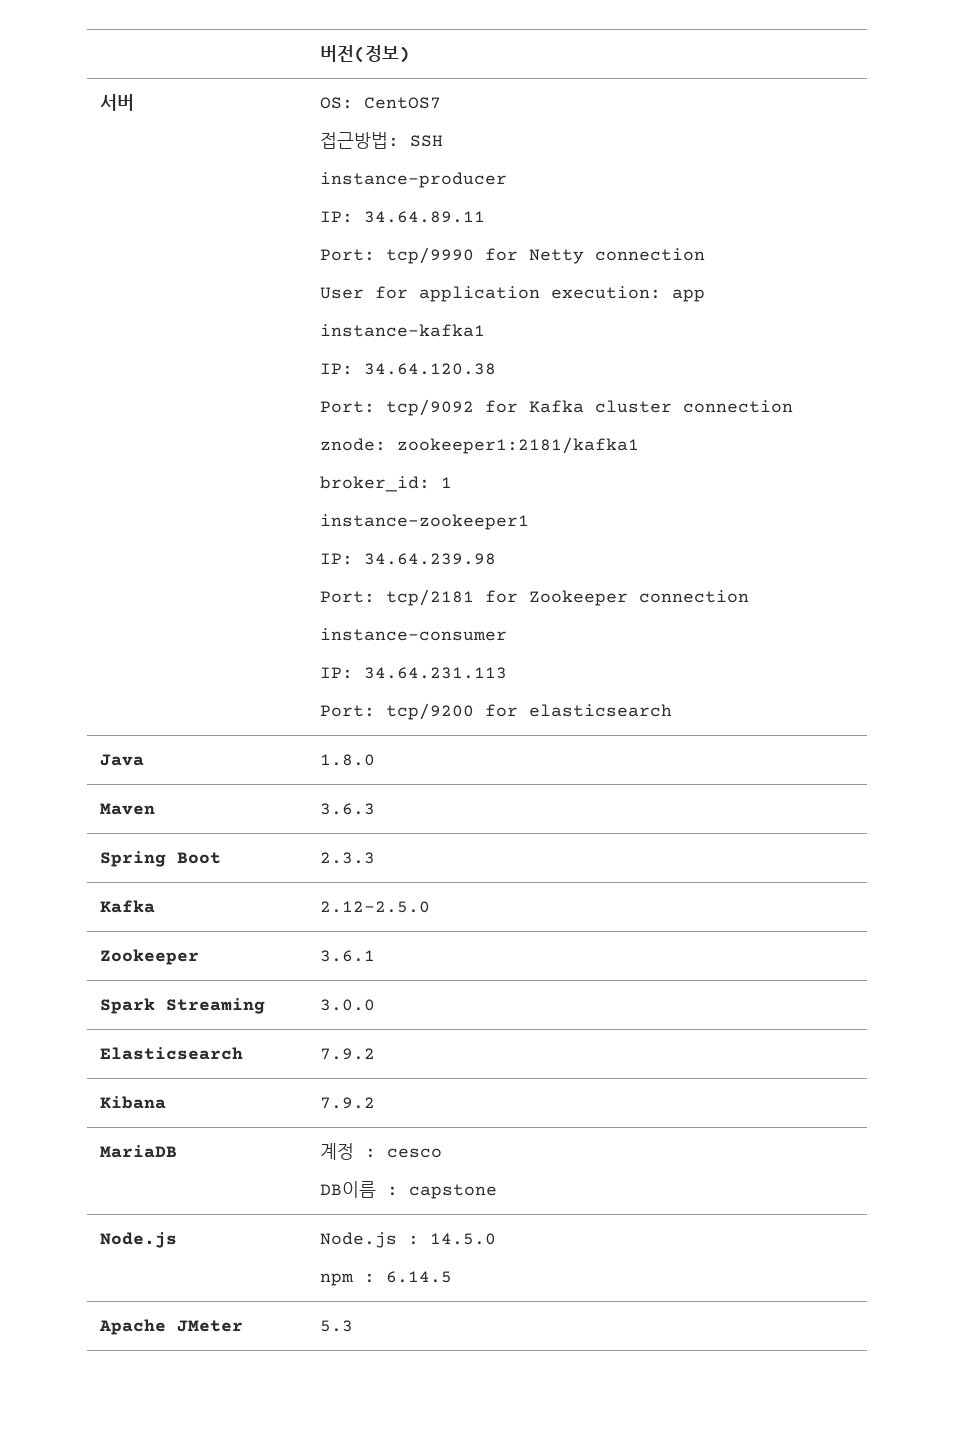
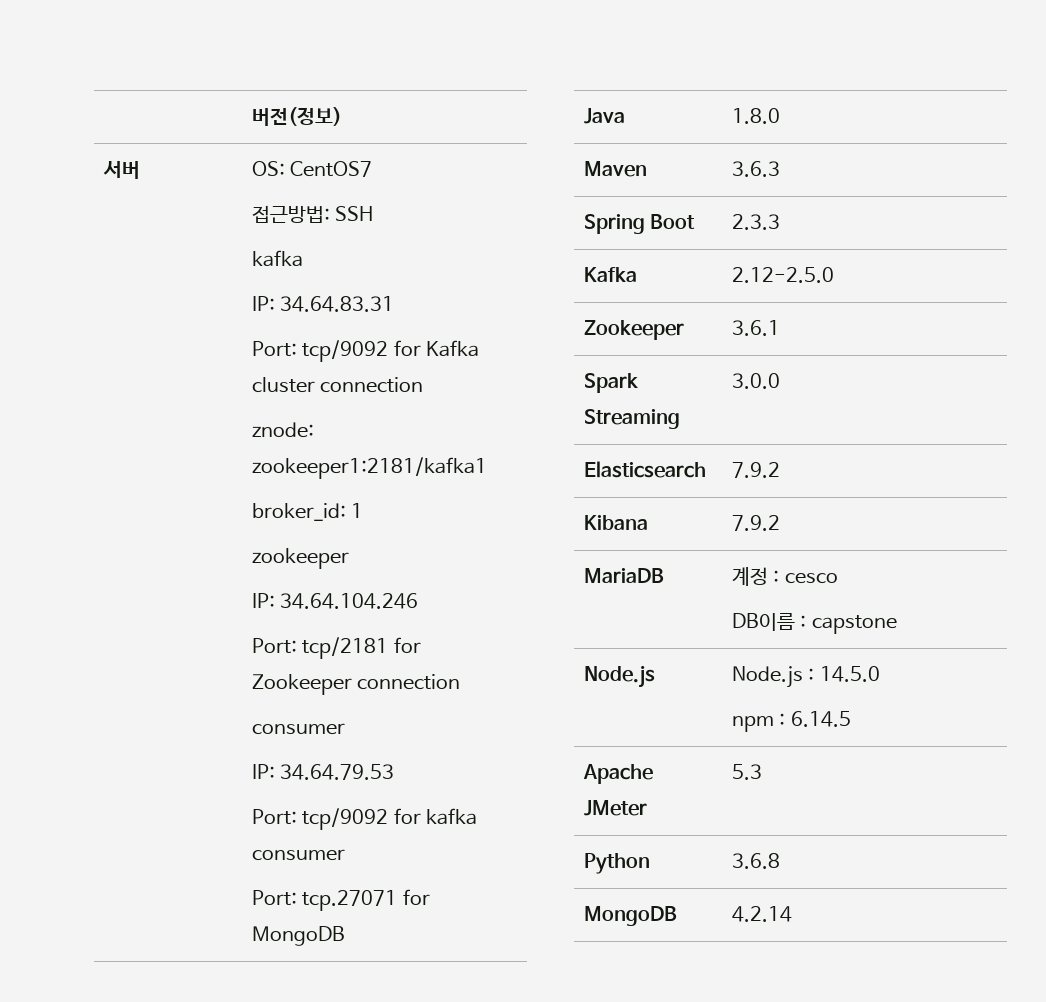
  접근방법: SSH
- instance-producer
- IP: 34.64.89.11
- Port: tcp/9990 for Netty connection
- User for application execution: app
- instance-kafka1
- IP: 34.64.120.38
+ kafka
+ IP: 34.64.83.31
- instance-zookeeper1
- IP: 34.64.239.98
+ zookeeper
+ IP: 34.64.104.246
  Port: tcp/2181 for Zookeeper connection
- instance-consumer
- IP: 34.64.231.113
- Port: tcp/9200 for elasticsearch
+ consumer
+ IP: 34.64.79.53
+ Port: tcp/9092 for kafka consumer
+ Port: tcp.27071 for MongoDB
+ Python | 3.6.8
+ MongoDB | 4.2.14

